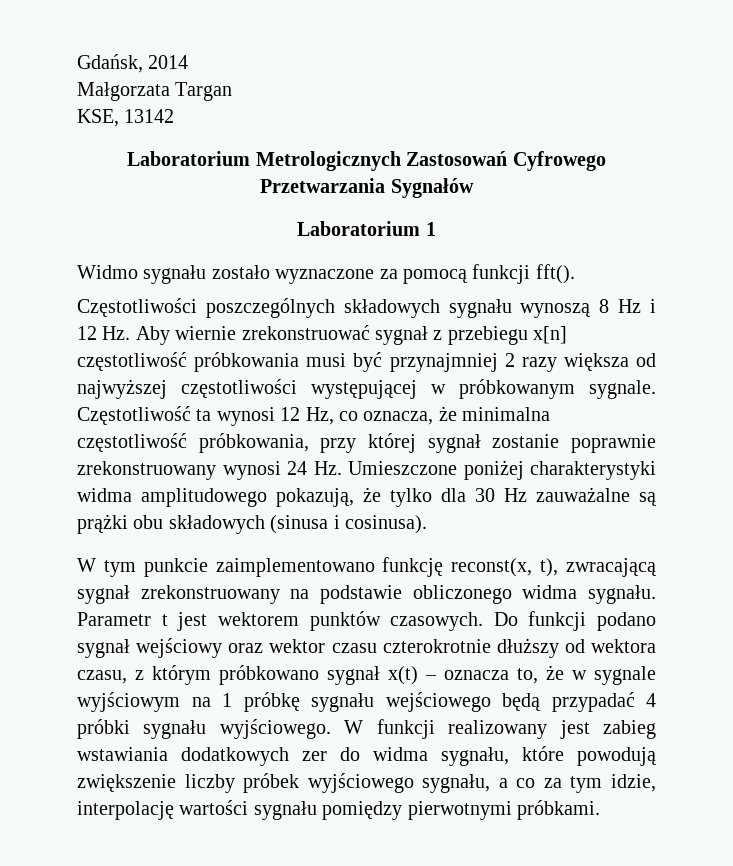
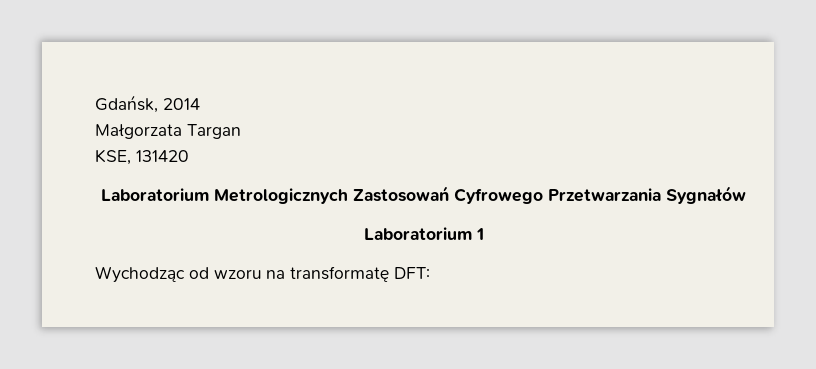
- KSE, 13142
+ KSE, 131420
- Widmo sygnału zostało wyznaczone za pomocą funkcji fft().
- Częstotliwości poszczególnych składowych sygnału wynoszą 8 Hz i 12 Hz. Aby wiernie zrekonstruować sygnał z przebiegu x[n] częstotliwość próbkowania musi być przynajmniej 2 razy większa od najwyższej częstotliwości występującej w próbkowanym sygnale. Częstotliwość ta wynosi 12 Hz, co oznacza, że minimalna częstotliwość próbkowania, przy której sygnał zostanie poprawnie zrekonstruowany wynosi 24 Hz. Umieszczone poniżej charakterystyki widma amplitudowego pokazują, że tylko dla 30 Hz zauważalne są prążki obu składowych (sinusa i cosinusa).
- W tym punkcie zaimplementowano funkcję reconst(x, t), zwracającą sygnał zrekonstruowany na podstawie obliczonego widma sygnału. Parametr t jest wektorem punktów czasowych. Do funkcji podano sygnał wejściowy oraz wektor czasu czterokrotnie dłuższy od wektora czasu, z którym próbkowano sygnał x(t) – oznacza to, że w sygnale wyjściowym na 1 próbkę sygnału wejściowego będą przypadać 4 próbki sygnału wyjściowego. W funkcji realizowany jest zabieg wstawiania dodatkowych zer do widma sygnału, które powodują zwiększenie liczby próbek wyjściowego sygnału, a co za tym idzie, interpolację wartości sygnału pomiędzy pierwotnymi próbkami.
+ Wychodząc od wzoru na transformatę DFT:

